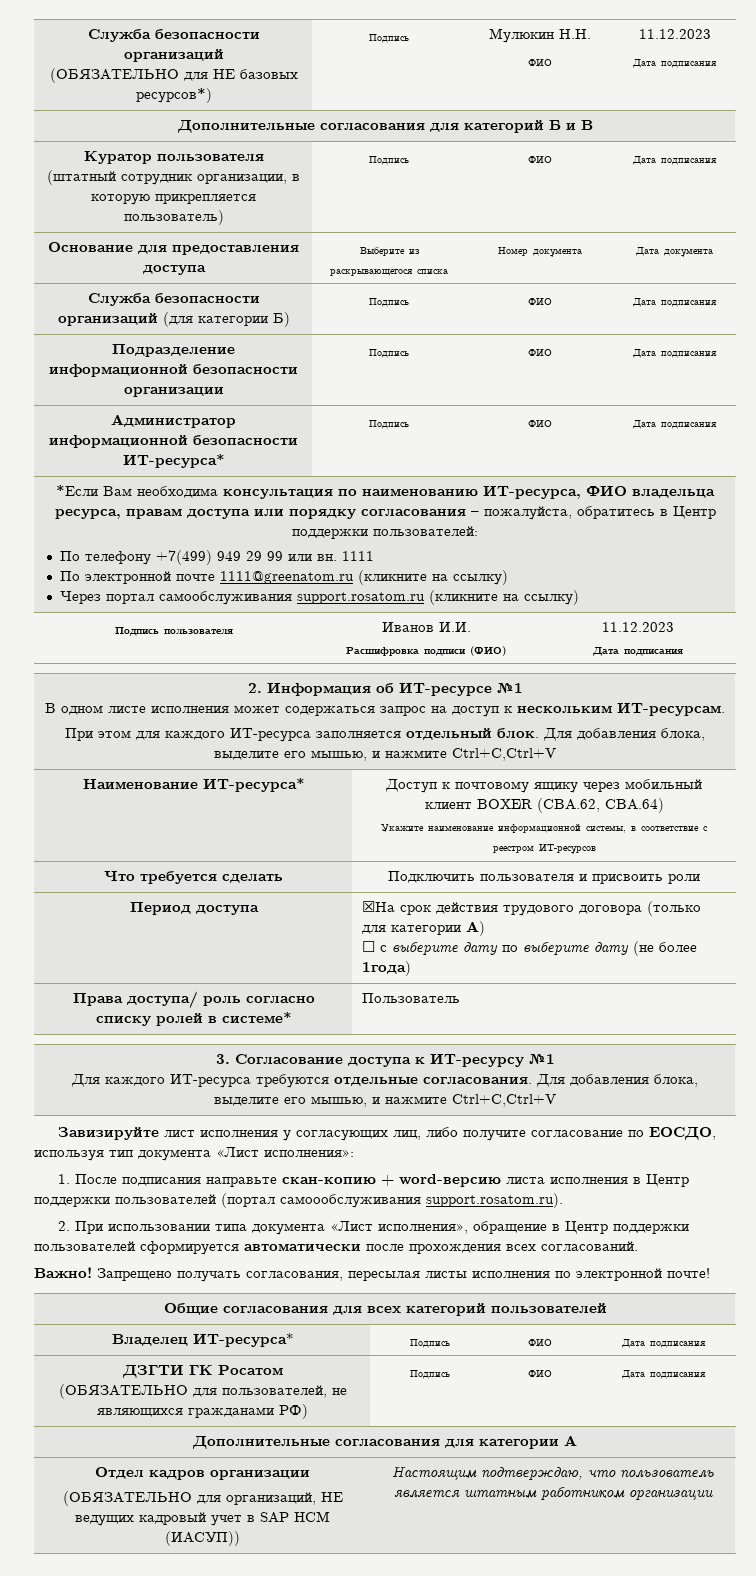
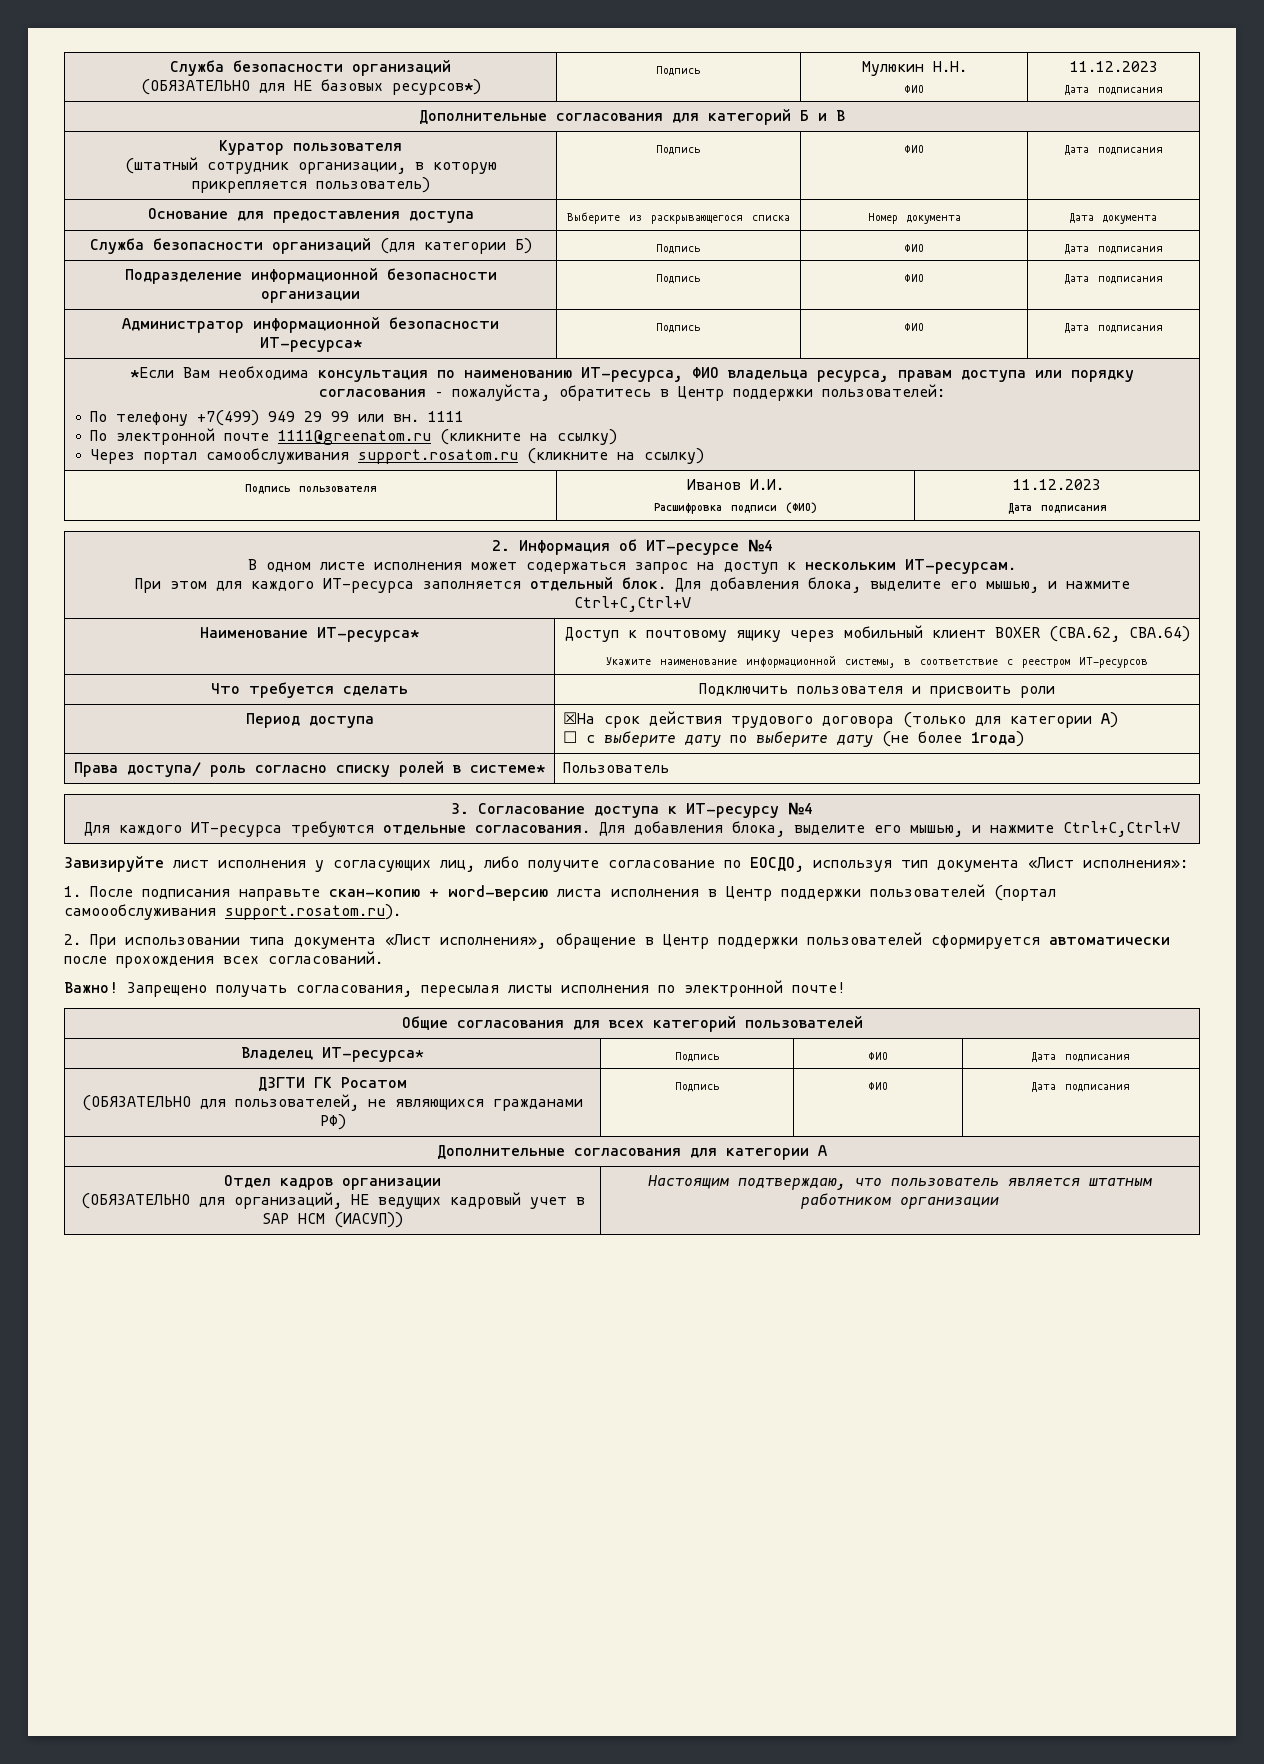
- 2. Информация об ИТ-ресурсе №1
+ 2. Информация об ИТ-ресурсе №4
- 3. Согласование доступа к ИТ-ресурсу №1
+ 3. Согласование доступа к ИТ-ресурсу №4

